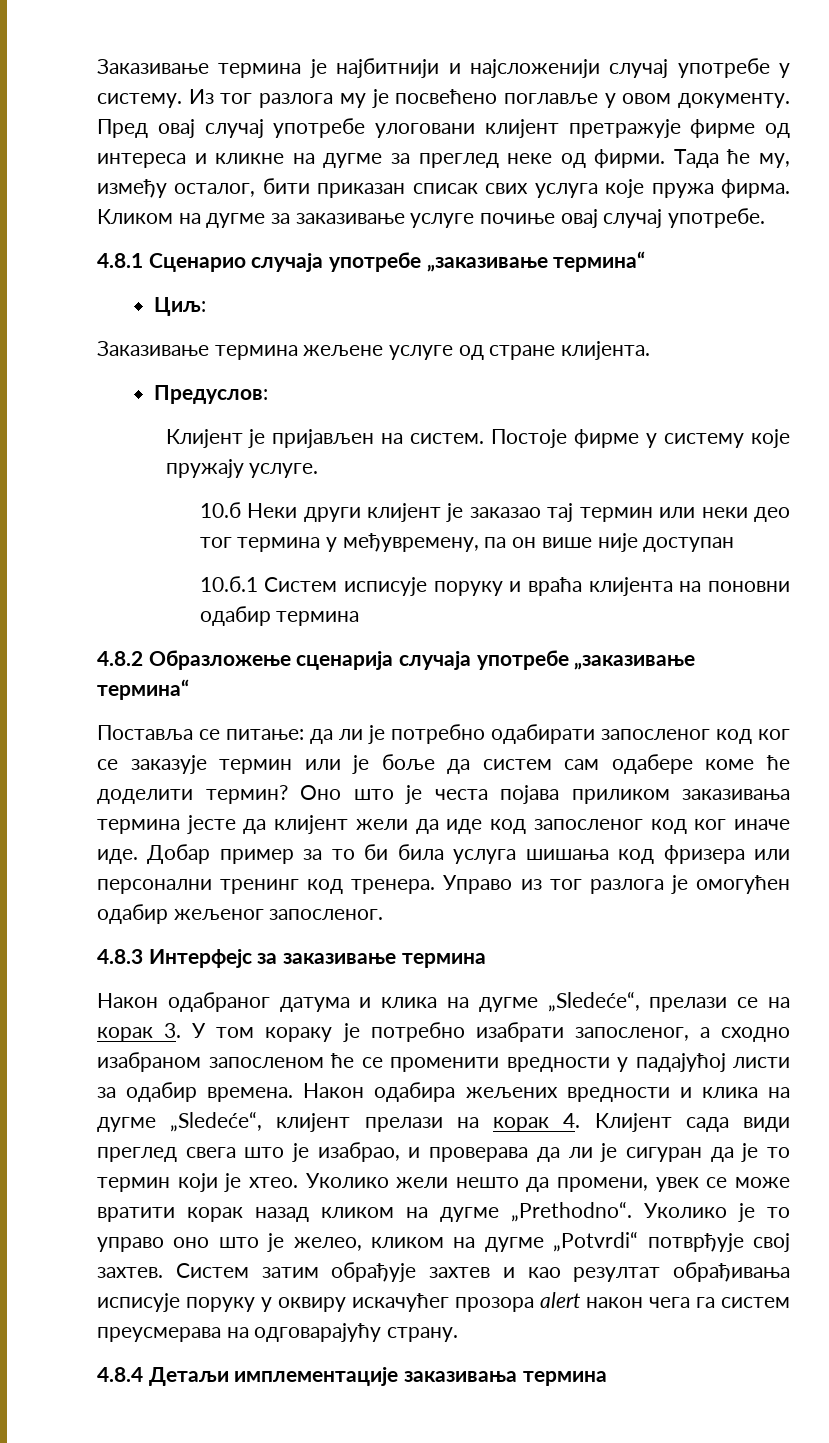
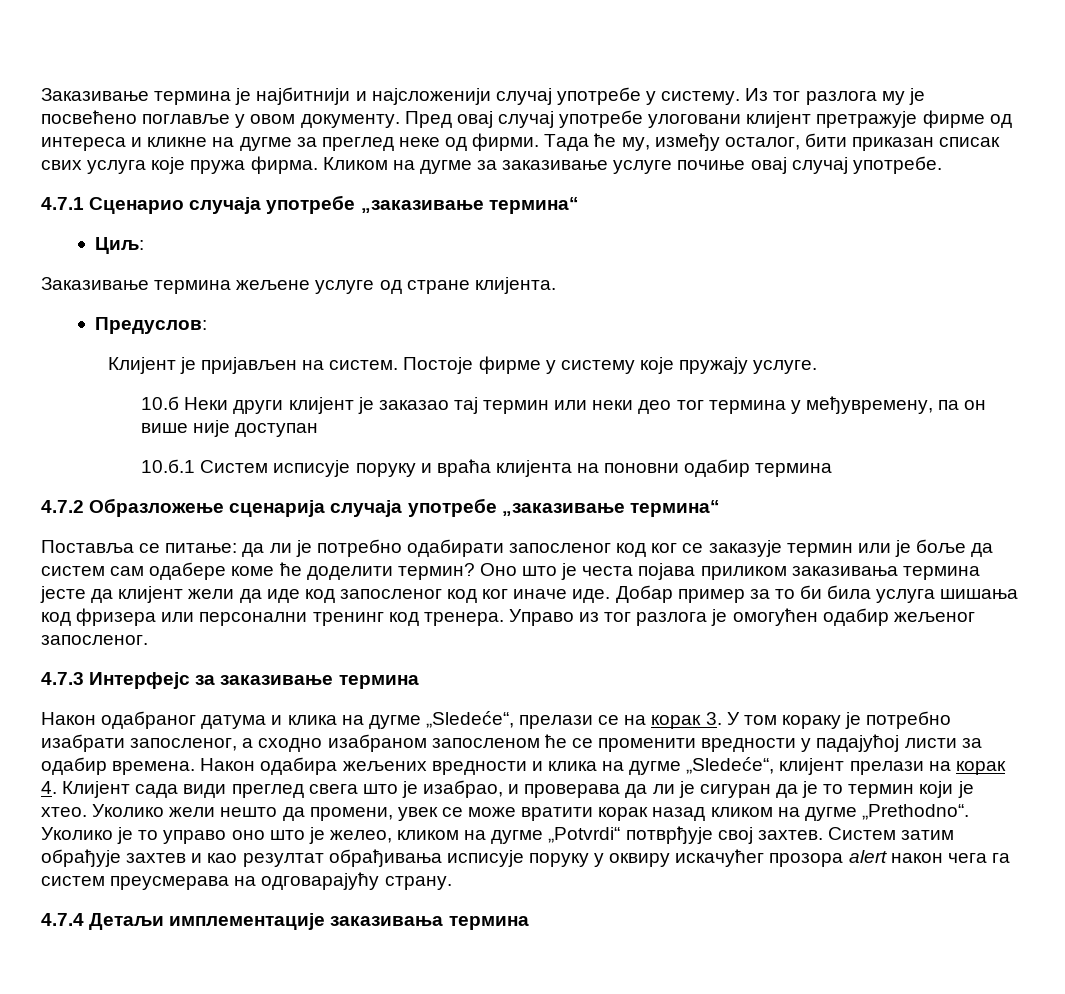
- 4.8.1 Сценарио случаја употребе „заказивање термина“
+ 4.7.1 Сценарио случаја употребе „заказивање термина“
- 4.8.2 Образложење сценарија случаја употребе „заказивање термина“
+ 4.7.2 Образложење сценарија случаја употребе „заказивање термина“
- 4.8.3 Интерфејс за заказивање термина
+ 4.7.3 Интерфејс за заказивање термина
- 4.8.4 Детаљи имплементације заказивања термина
+ 4.7.4 Детаљи имплементације заказивања термина

